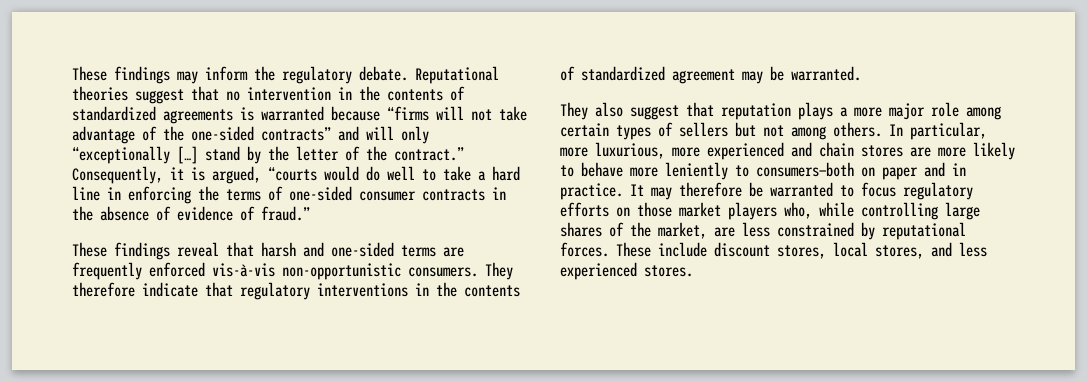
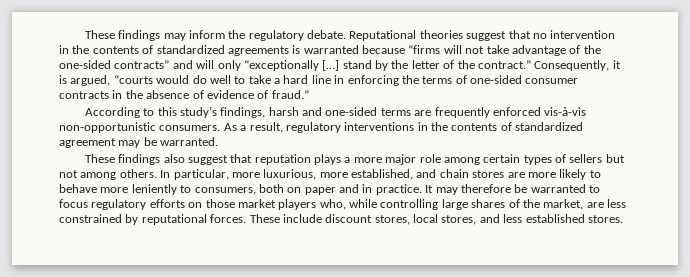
- These findings reveal that harsh and one-sided terms are frequently enforced vis-à-vis non-opportunistic consumers.
+ According to this study’s findings, harsh and one-sided terms are frequently enforced vis-à-vis non-opportunistic consumers.
- They therefore indicate that regulatory interventions in the contents of standardized agreement may be warranted.
+ As a result, regulatory interventions in the contents of standardized agreement may be warranted.
- They also suggest that reputation plays a more major role among certain types of sellers but not among others.
+ These findings also suggest that reputation plays a more major role among certain types of sellers but not among others.
- In particular, more luxurious, more experienced and chain stores are more likely to behave more leniently to consumers—both on paper and in practice.
+ In particular, more luxurious, more established, and chain stores are more likely to behave more leniently to consumers, both on paper and in practice.
- These include discount stores, local stores, and less experienced stores.
+ These include discount stores, local stores, and less established stores.

